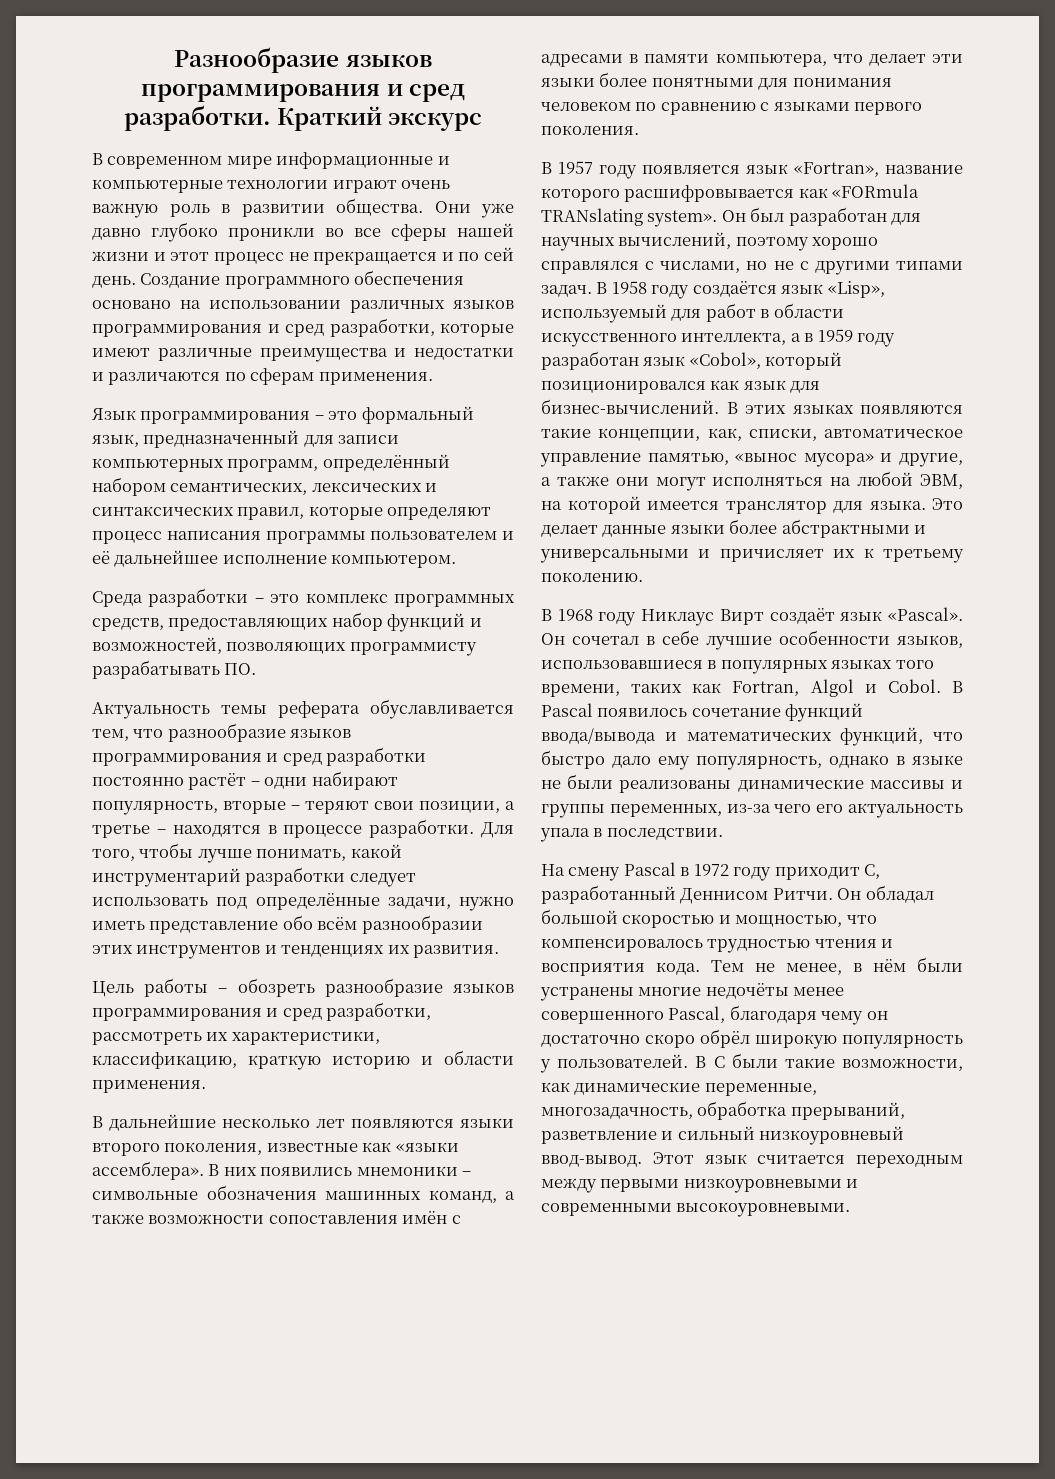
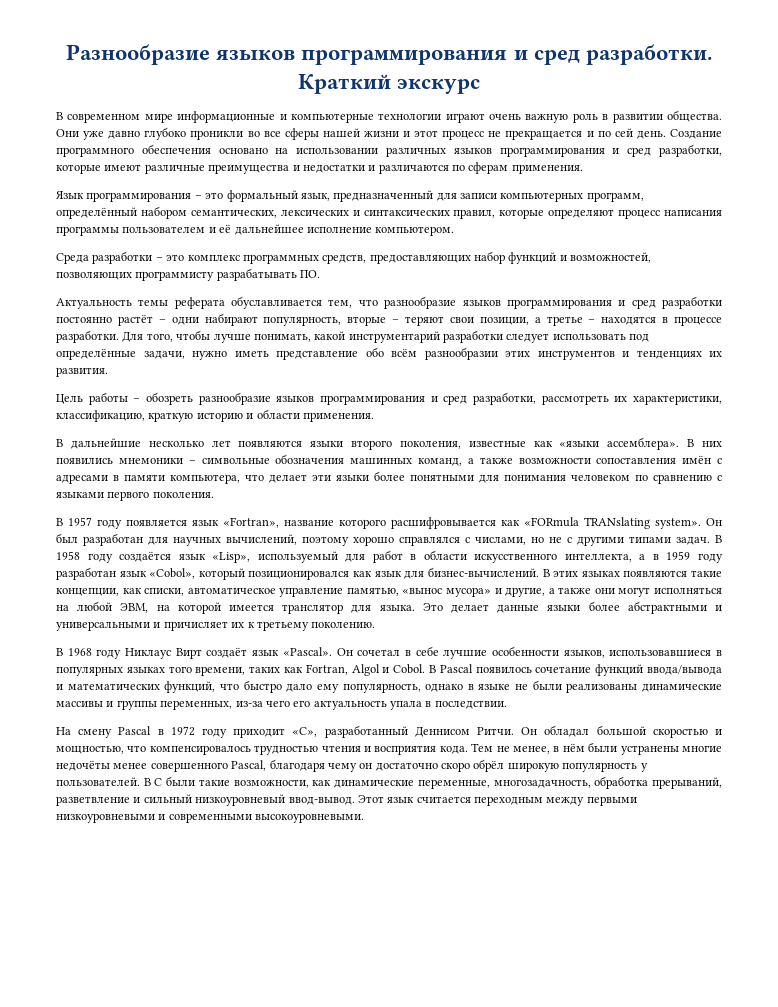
- В этих языках появляются такие концепции, как, списки, автоматическое управление памятью, «вынос мусора» и другие, а также они могут исполняться на любой ЭВМ, на которой имеется транслятор для языка.
+ В этих языках появляются такие концепции, как списки, автоматическое управление памятью, «вынос мусора» и другие, а также они могут исполняться на любой ЭВМ, на которой имеется транслятор для языка.
- На смену Pascal в 1972 году приходит C, разработанный Деннисом Ритчи.
+ На смену Pascal в 1972 году приходит «C», разработанный Деннисом Ритчи.

